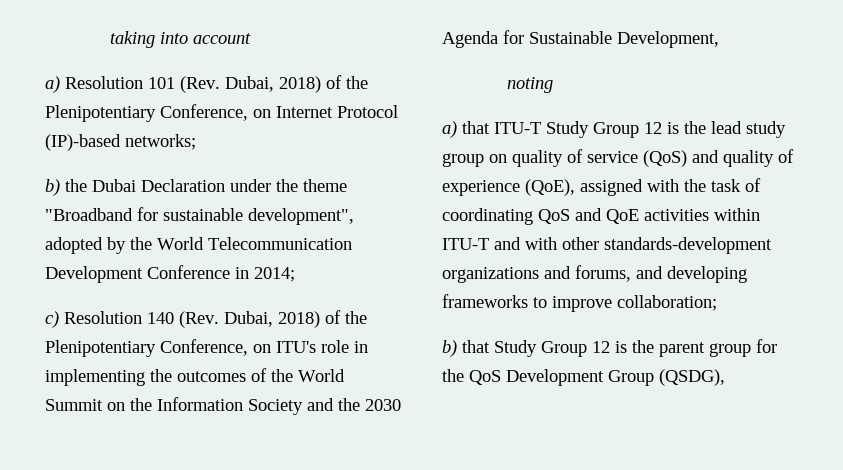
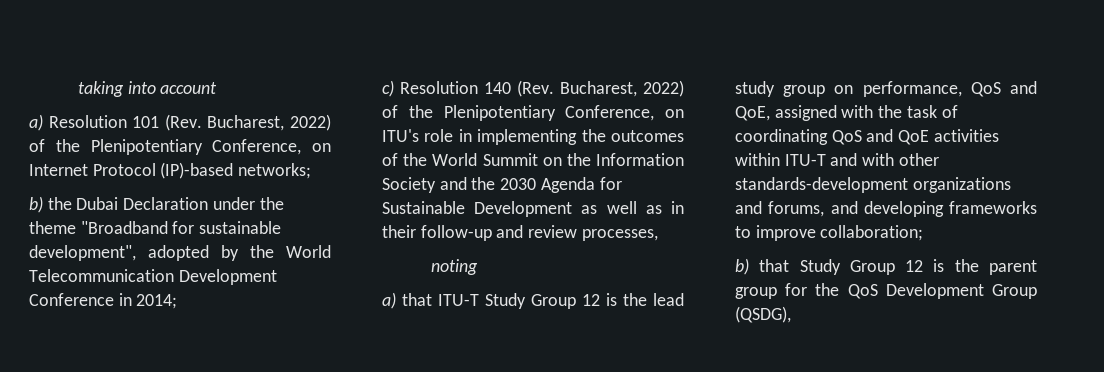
- a) Resolution 101 (Rev. Dubai, 2018) of the Plenipotentiary Conference, on Internet Protocol (IP)-based networks;
+ a) Resolution 101 (Rev. Bucharest, 2022) of the Plenipotentiary Conference, on Internet Protocol (IP)-based networks;
- c) Resolution 140 (Rev. Dubai, 2018) of the Plenipotentiary Conference, on ITU's role in implementing the outcomes of the World Summit on the Information Society and the 2030 Agenda for Sustainable Development,
+ c) Resolution 140 (Rev. Bucharest, 2022) of the Plenipotentiary Conference, on ITU's role in implementing the outcomes of the World Summit on the Information Society and the 2030 Agenda for Sustainable Development as well as in their follow-up and review processes,
- a) that ITU-T Study Group 12 is the lead study group on quality of service (QoS) and quality of experience (QoE), assigned with the task of coordinating QoS and QoE activities within ITU-T and with other standards-development organizations and forums, and developing frameworks to improve collaboration;
+ a) that ITU-T Study Group 12 is the lead study group on performance, QoS and QoE, assigned with the task of coordinating QoS and QoE activities within ITU-T and with other standards-development organizations and forums, and developing frameworks to improve collaboration;

